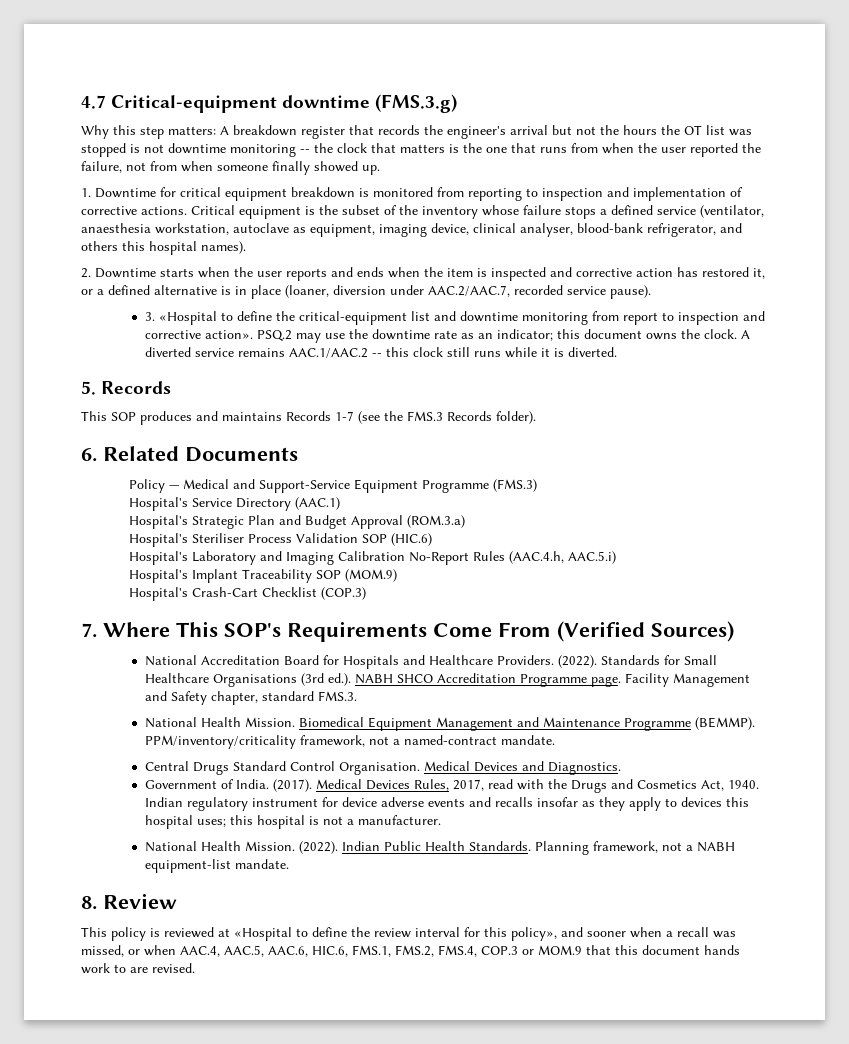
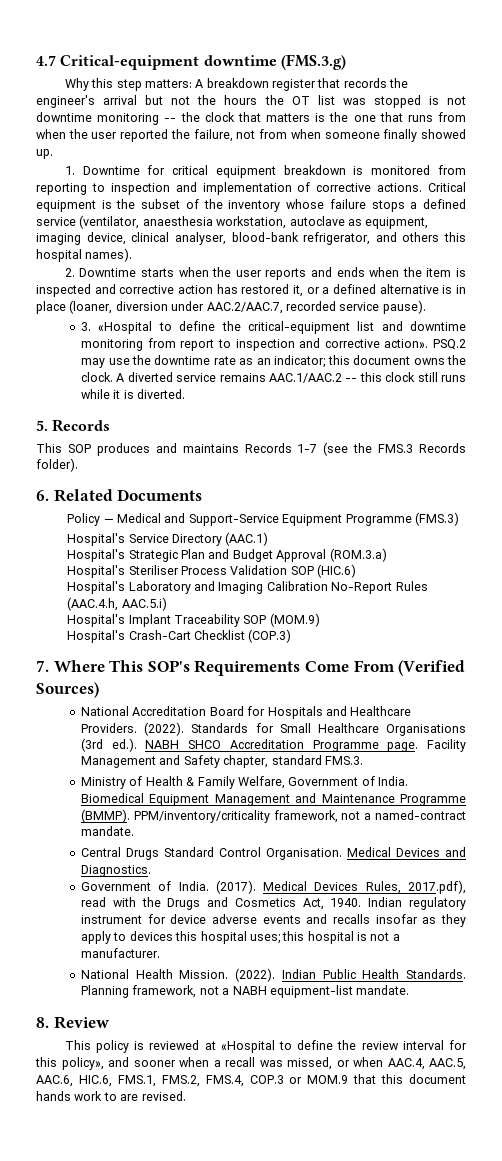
  Facility Management and Safety chapter, standard FMS.3.
- National Health Mission.
+ Ministry of Health & Family Welfare, Government of India.
- Biomedical Equipment Management and Maintenance Programme (BEMMP).
+ Biomedical Equipment Management and Maintenance Programme (BMMP).
- Medical Devices Rules, 2017, read with the Drugs and Cosmetics Act, 1940.
+ Medical Devices Rules, 2017.pdf), read with the Drugs and Cosmetics Act, 1940.

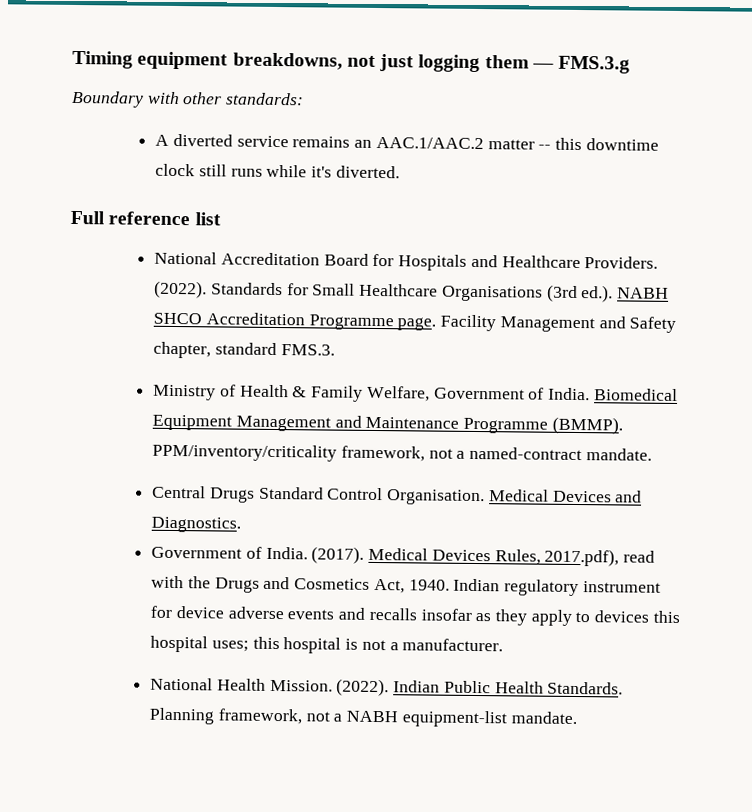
- 4.7 Critical-equipment downtime (FMS.3.g)
- Why this step matters: A breakdown register that records the engineer's arrival but not the hours the OT list was stopped is not downtime monitoring -- the clock that matters is the one that runs from when the user reported the failure, not from when someone finally showed up.
- 1. Downtime for critical equipment breakdown is monitored from reporting to inspection and implementation of corrective actions. Critical equipment is the subset of the inventory whose failure stops a defined service (ventilator, anaesthesia workstation, autoclave as equipment, imaging device, clinical analyser, blood-bank refrigerator, and others this hospital names).
- 2. Downtime starts when the user reports and ends when the item is inspected and corrective action has restored it, or a defined alternative is in place (loaner, diversion under AAC.2/AAC.7, recorded service pause).
- 3. «Hospital to define the critical-equipment list and downtime monitoring from report to inspection and corrective action». PSQ.2 may use the downtime rate as an indicator; this document owns the clock. A diverted service remains AAC.1/AAC.2 -- this clock still runs while it is diverted.
+ Timing equipment breakdowns, not just logging them — FMS.3.g
+ Boundary with other standards:
+ A diverted service remains an AAC.1/AAC.2 matter -- this downtime clock still runs while it's diverted.
- 5. Records
- This SOP produces and maintains Records 1-7 (see the FMS.3 Records folder).
- 6. Related Documents
- Policy — Medical and Support-Service Equipment Programme (FMS.3)
- Hospital's Service Directory (AAC.1)
- Hospital's Strategic Plan and Budget Approval (ROM.3.a)
- Hospital's Steriliser Process Validation SOP (HIC.6)
- Hospital's Laboratory and Imaging Calibration No-Report Rules (AAC.4.h, AAC.5.i)
- Hospital's Implant Traceability SOP (MOM.9)
- Hospital's Crash-Cart Checklist (COP.3)
- 7. Where This SOP's Requirements Come From (Verified Sources)
+ Full reference list
- 8. Review
- This policy is reviewed at «Hospital to define the review interval for this policy», and sooner when a recall was missed, or when AAC.4, AAC.5, AAC.6, HIC.6, FMS.1, FMS.2, FMS.4, COP.3 or MOM.9 that this document hands work to are revised.

